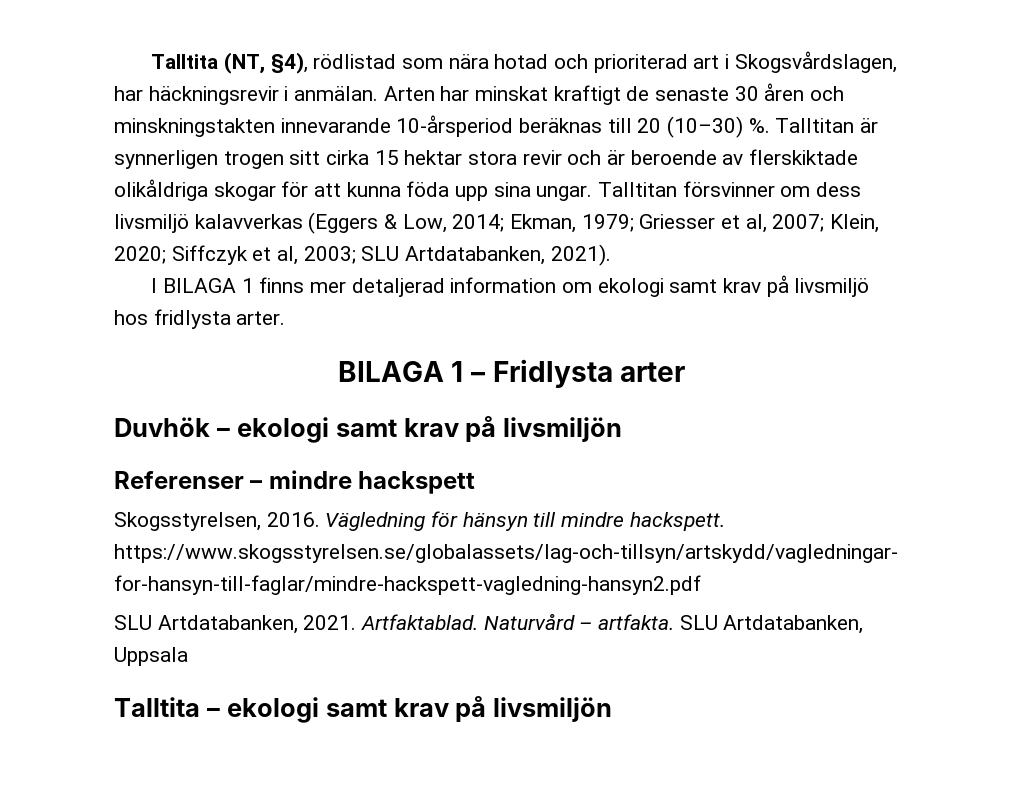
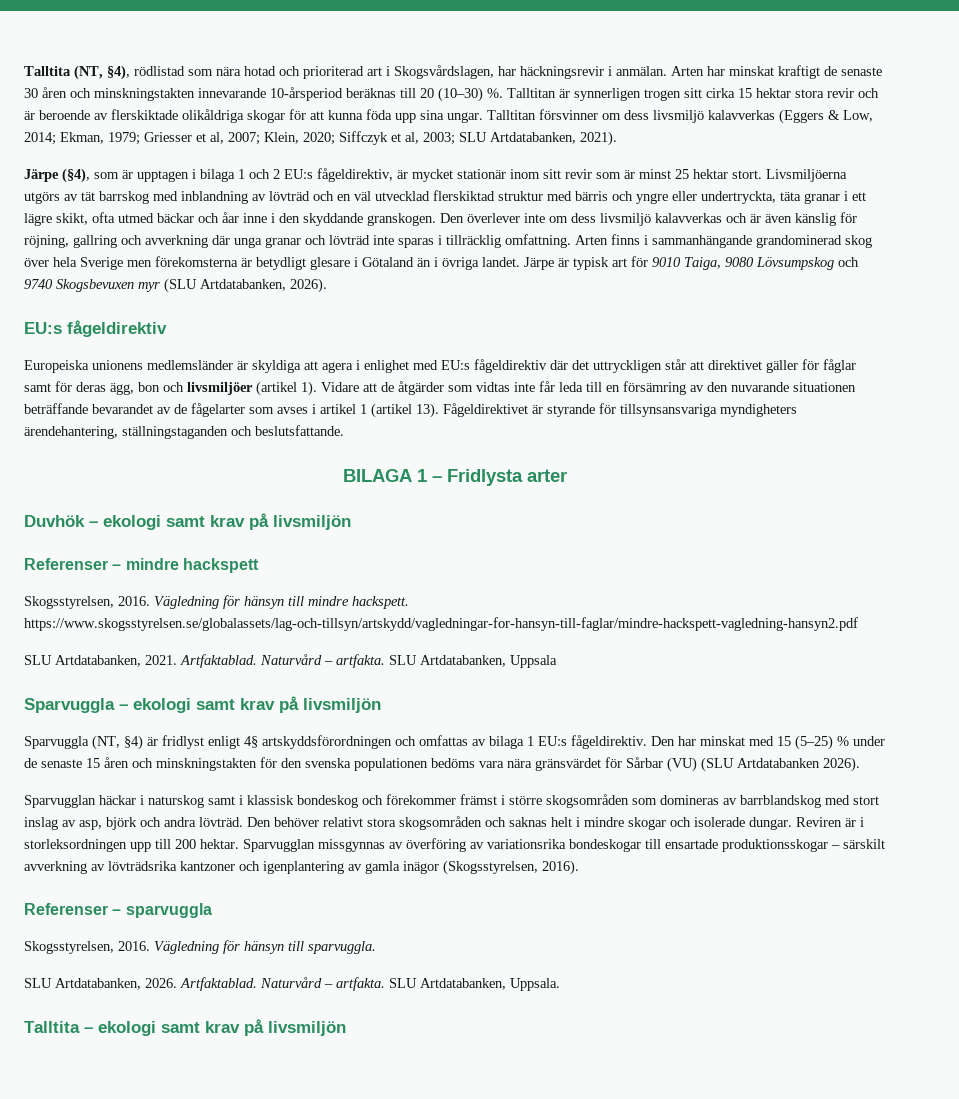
- I BILAGA 1 finns mer detaljerad information om ekologi samt krav på livsmiljö hos fridlysta arter.
+ Järpe (§4), som är upptagen i bilaga 1 och 2 EU:s fågeldirektiv, är mycket stationär inom sitt revir som är minst 25 hektar stort. Livsmiljöerna utgörs av tät barrskog med inblandning av lövträd och en väl utvecklad flerskiktad struktur med bärris och yngre eller undertryckta, täta granar i ett lägre skikt, ofta utmed bäckar och åar inne i den skyddande granskogen. Den överlever inte om dess livsmiljö kalavverkas och är även känslig för röjning, gallring och avverkning där unga granar och lövträd inte sparas i tillräcklig omfattning. Arten finns i sammanhängande grandominerad skog över hela Sverige men förekomsterna är betydligt glesare i Götaland än i övriga landet. Järpe är typisk art för 9010 Taiga, 9080 Lövsumpskog och 9740 Skogsbevuxen myr (SLU Artdatabanken, 2026).
+ EU:s fågeldirektiv
+ Europeiska unionens medlemsländer är skyldiga att agera i enlighet med EU:s fågeldirektiv där det uttryckligen står att direktivet gäller för fåglar samt för deras ägg, bon och livsmiljöer (artikel 1). Vidare att de åtgärder som vidtas inte får leda till en försämring av den nuvarande situationen beträffande bevarandet av de fågelarter som avses i artikel 1 (artikel 13). Fågeldirektivet är styrande för tillsynsansvariga myndigheters ärendehantering, ställningstaganden och beslutsfattande.
+ Sparvuggla – ekologi samt krav på livsmiljön
+ Sparvuggla (NT, §4) är fridlyst enligt 4§ artskyddsförordningen och omfattas av bilaga 1 EU:s fågeldirektiv. Den har minskat med 15 (5–25) % under de senaste 15 åren och minskningstakten för den svenska populationen bedöms vara nära gränsvärdet för Sårbar (VU) (SLU Artdatabanken 2026).
+ Sparvugglan häckar i naturskog samt i klassisk bondeskog och förekommer främst i större skogsområden som domineras av barrblandskog med stort inslag av asp, björk och andra lövträd. Den behöver relativt stora skogsområden och saknas helt i mindre skogar och isolerade dungar. Reviren är i storleksordningen upp till 200 hektar. Sparvugglan missgynnas av överföring av variationsrika bondeskogar till ensartade produktionsskogar – särskilt avverkning av lövträdsrika kantzoner och igenplantering av gamla inägor (Skogsstyrelsen, 2016).
+ Referenser – sparvuggla
+ Skogsstyrelsen, 2016. Vägledning för hänsyn till sparvuggla.
+ SLU Artdatabanken, 2026. Artfaktablad. Naturvård – artfakta. SLU Artdatabanken, Uppsala.

